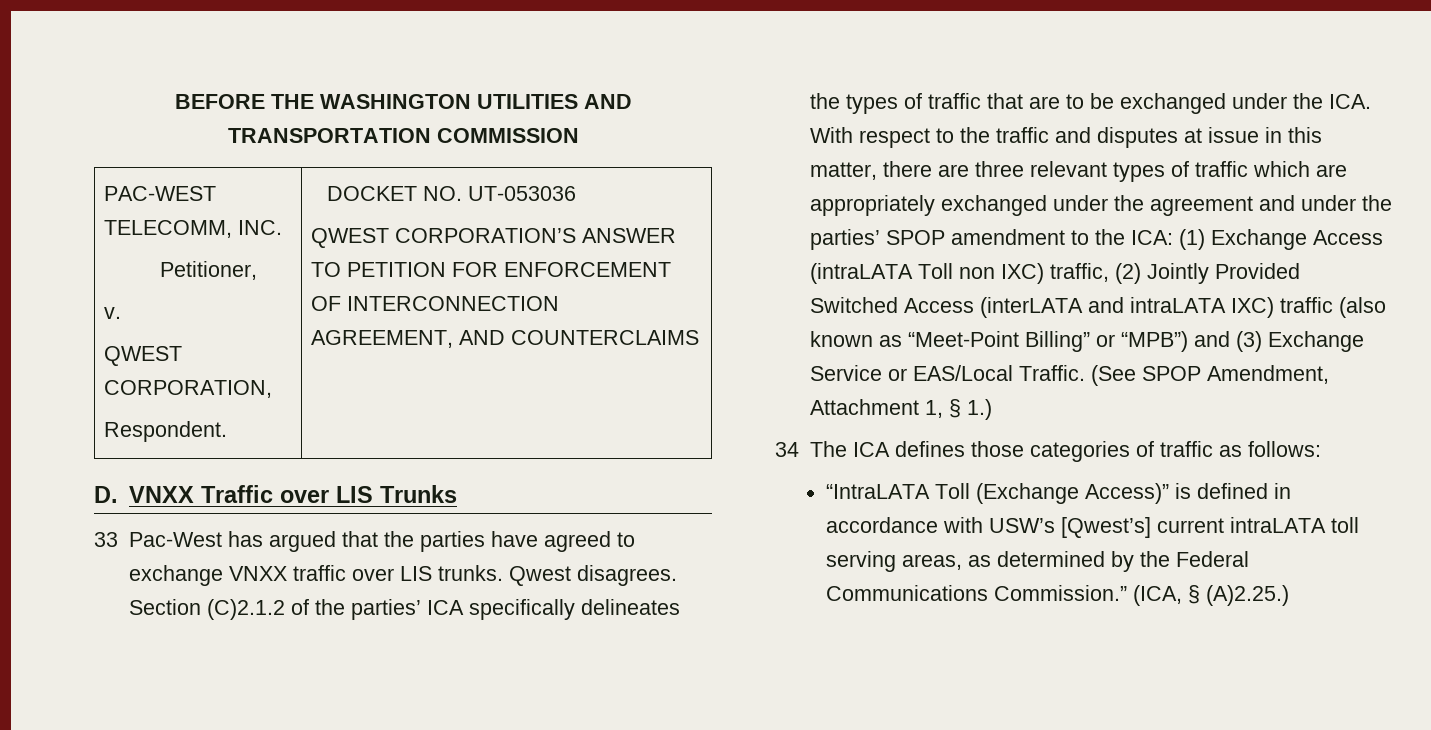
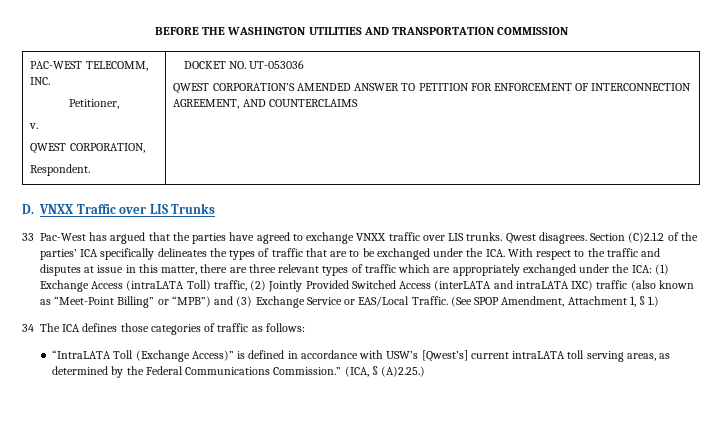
  PAC-WEST TELECOMM, INC.
  Petitioner,
  v.
  QWEST CORPORATION,
  Respondent. | DOCKET NO. UT-053036
- QWEST CORPORATION’S ANSWER TO PETITION FOR ENFORCEMENT OF INTERCONNECTION AGREEMENT, AND COUNTERCLAIMS
+ QWEST CORPORATION’S AMENDED ANSWER TO PETITION FOR ENFORCEMENT OF INTERCONNECTION AGREEMENT, AND COUNTERCLAIMS
- Section (C)2.1.2 of the parties’ ICA specifically delineates the types of traffic that are to be exchanged under the ICA. With respect to the traffic and disputes at issue in this matter, there are three relevant types of traffic which are appropriately exchanged under the agreement and under the parties’ SPOP amendment to the ICA:
+ Section (C)2.1.2 of the parties’ ICA specifically delineates the types of traffic that are to be exchanged under the ICA. With respect to the traffic and disputes at issue in this matter, there are three relevant types of traffic which are appropriately exchanged under the ICA:
- (1) Exchange Access (intraLATA Toll non IXC) traffic, (2) Jointly Provided Switched Access (interLATA and intraLATA IXC) traffic (also known as “Meet-Point Billing” or “MPB”) and (3) Exchange Service or EAS/Local Traffic.
+ (1) Exchange Access (intraLATA Toll) traffic, (2) Jointly Provided Switched Access (interLATA and intraLATA IXC) traffic (also known as “Meet-Point Billing” or “MPB”) and (3) Exchange Service or EAS/Local Traffic.

